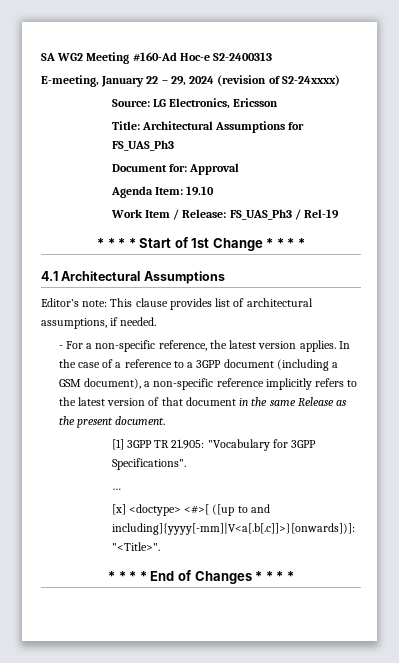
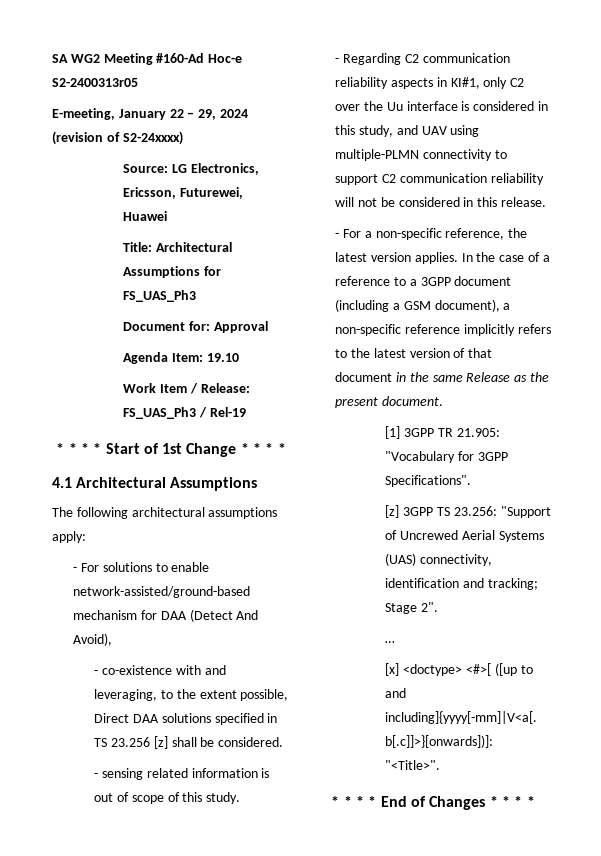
- SA WG2 Meeting #160-Ad Hoc-e S2-2400313
+ SA WG2 Meeting #160-Ad Hoc-e S2-2400313r05
- Source: LG Electronics, Ericsson
+ Source: LG Electronics, Ericsson, Futurewei, Huawei
- Editor’s note: This clause provides list of architectural assumptions, if needed.
+ The following architectural assumptions apply:
+ - For solutions to enable network-assisted/ground-based mechanism for DAA (Detect And Avoid),
+ - co-existence with and leveraging, to the extent possible, Direct DAA solutions specified in TS 23.256 [z] shall be considered.
+ - sensing related information is out of scope of this study.
+ - Regarding C2 communication reliability aspects in KI#1, only C2 over the Uu interface is considered in this study, and UAV using multiple-PLMN connectivity to support C2 communication reliability will not be considered in this release.
+ [z] 3GPP TS 23.256: "Support of Uncrewed Aerial Systems (UAS) connectivity, identification and tracking; Stage 2".

